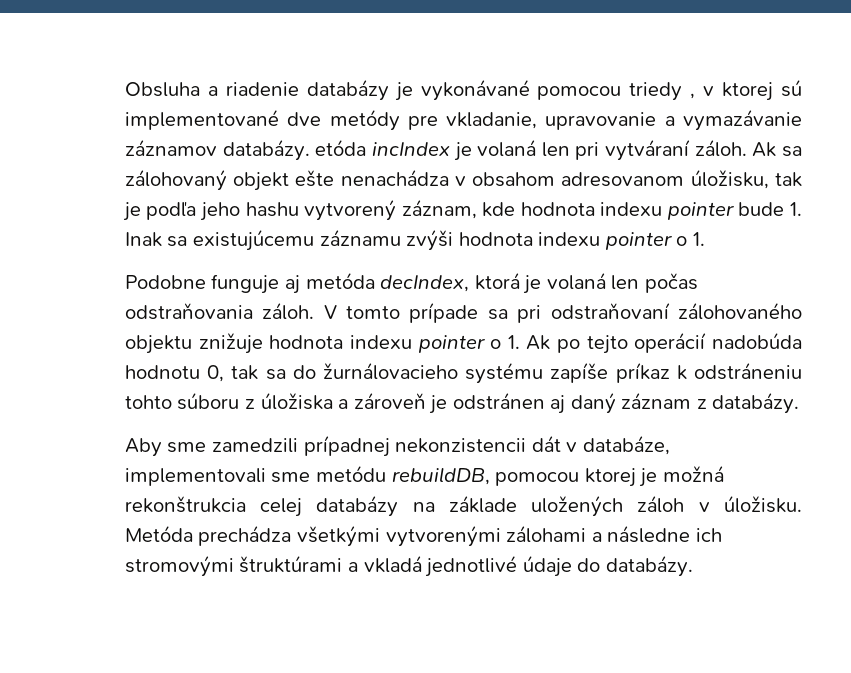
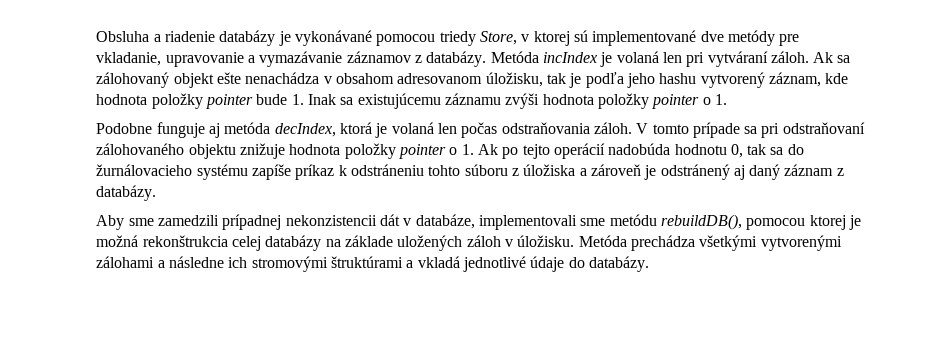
- Obsluha a riadenie databázy je vykonávané pomocou triedy , v ktorej sú implementované dve metódy pre vkladanie, upravovanie a vymazávanie záznamov databázy. etóda incIndex je volaná len pri vytváraní záloh.
+ Obsluha a riadenie databázy je vykonávané pomocou triedy Store, v ktorej sú implementované dve metódy pre vkladanie, upravovanie a vymazávanie záznamov z databázy. Metóda incIndex je volaná len pri vytváraní záloh.
- Ak sa zálohovaný objekt ešte nenachádza v obsahom adresovanom úložisku, tak je podľa jeho hashu vytvorený záznam, kde hodnota indexu pointer bude 1. Inak sa existujúcemu záznamu zvýši hodnota indexu pointer o 1.
+ Ak sa zálohovaný objekt ešte nenachádza v obsahom adresovanom úložisku, tak je podľa jeho hashu vytvorený záznam, kde hodnota položky pointer bude 1. Inak sa existujúcemu záznamu zvýši hodnota položky pointer o 1.
- V tomto prípade sa pri odstraňovaní zálohovaného objektu znižuje hodnota indexu pointer o 1. Ak po tejto operácií nadobúda hodnotu 0, tak sa do žurnálovacieho systému zapíše príkaz k odstráneniu tohto súboru z úložiska a zároveň je odstránen aj daný záznam z databázy.
+ V tomto prípade sa pri odstraňovaní zálohovaného objektu znižuje hodnota položky pointer o 1. Ak po tejto operácií nadobúda hodnotu 0, tak sa do žurnálovacieho systému zapíše príkaz k odstráneniu tohto súboru z úložiska a zároveň je odstránený aj daný záznam z databázy.
- Aby sme zamedzili prípadnej nekonzistencii dát v databáze, implementovali sme metódu rebuildDB, pomocou ktorej je možná rekonštrukcia celej databázy na základe uložených záloh v úložisku.
+ Aby sme zamedzili prípadnej nekonzistencii dát v databáze, implementovali sme metódu rebuildDB(), pomocou ktorej je možná rekonštrukcia celej databázy na základe uložených záloh v úložisku.

